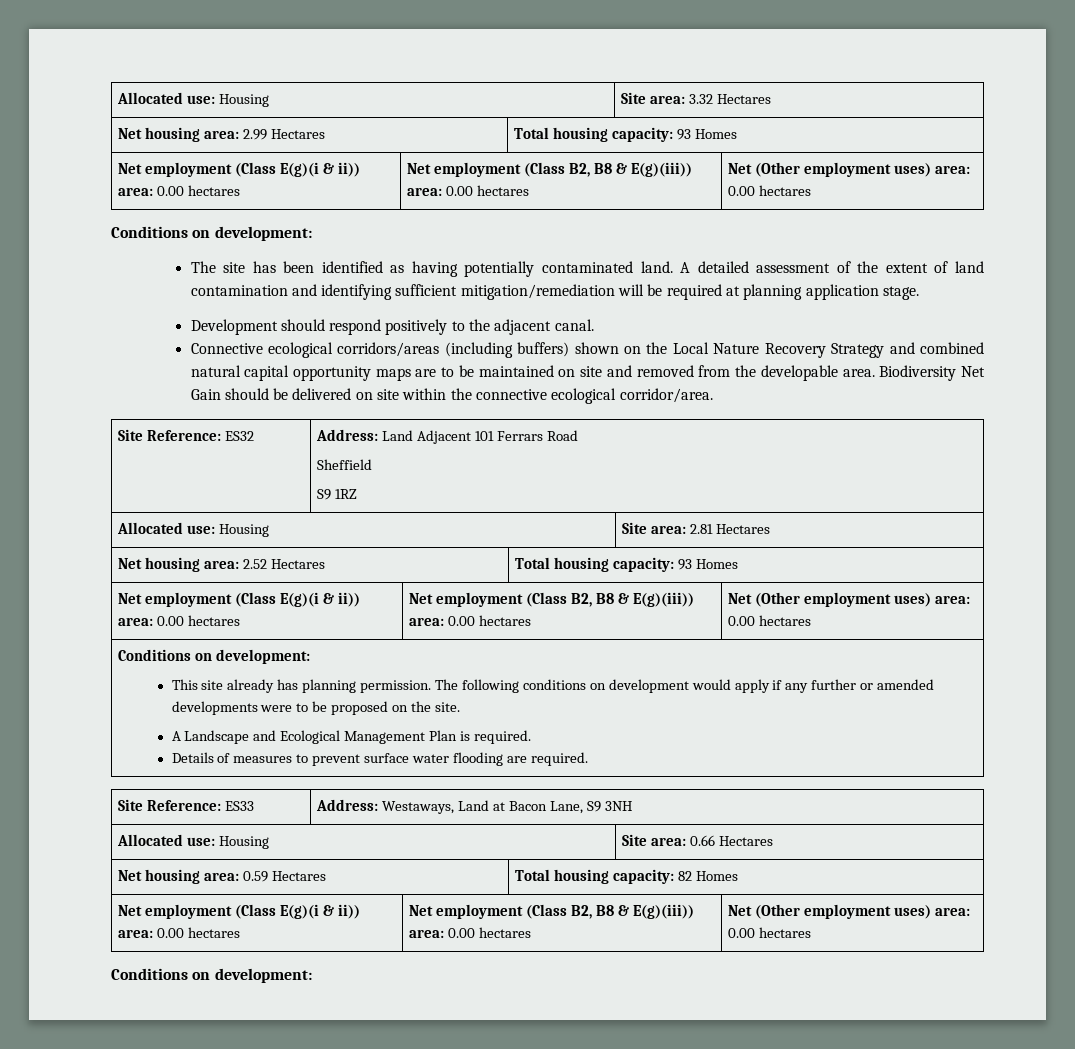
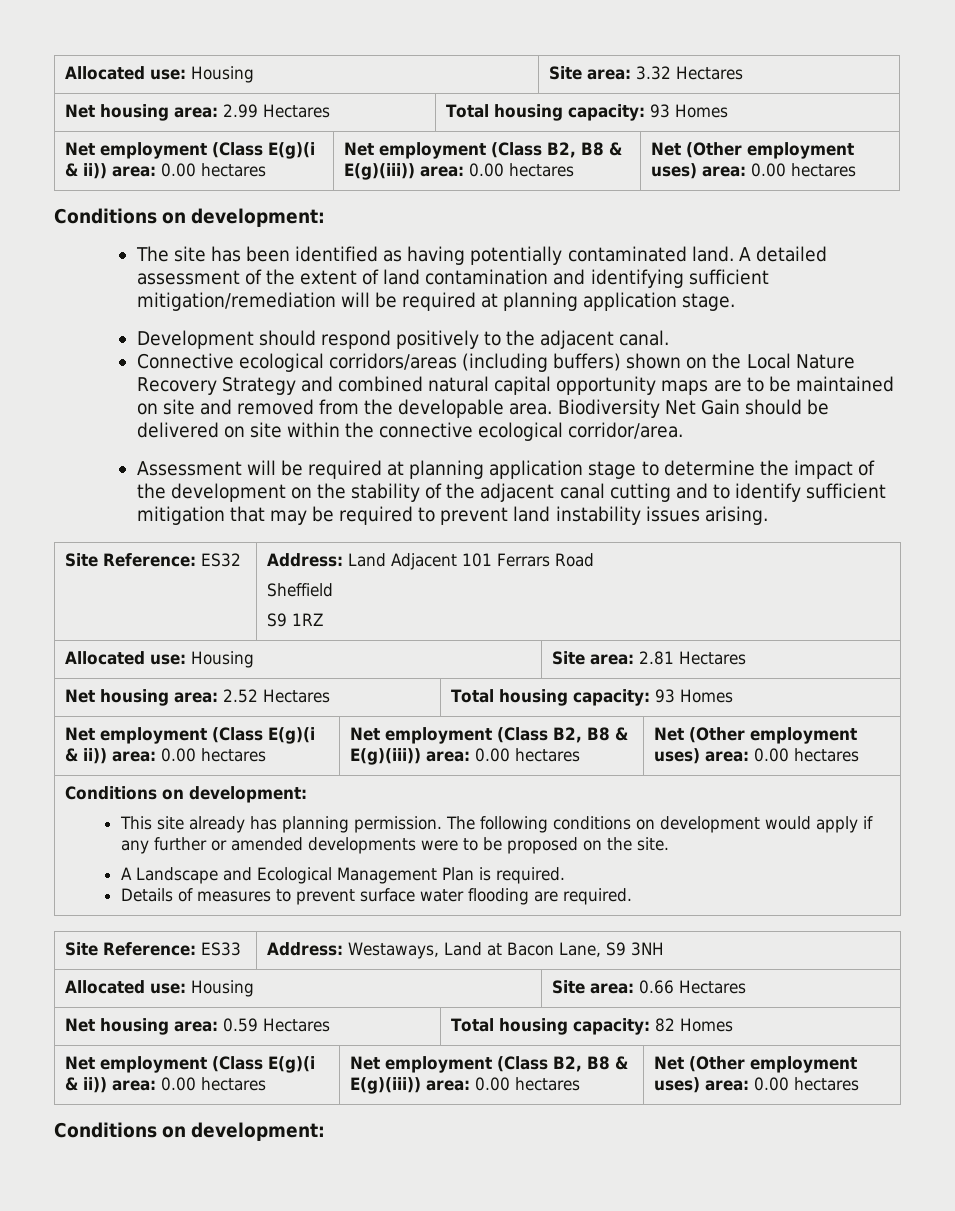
+ Assessment will be required at planning application stage to determine the impact of the development on the stability of the adjacent canal cutting and to identify sufficient mitigation that may be required to prevent land instability issues arising.

